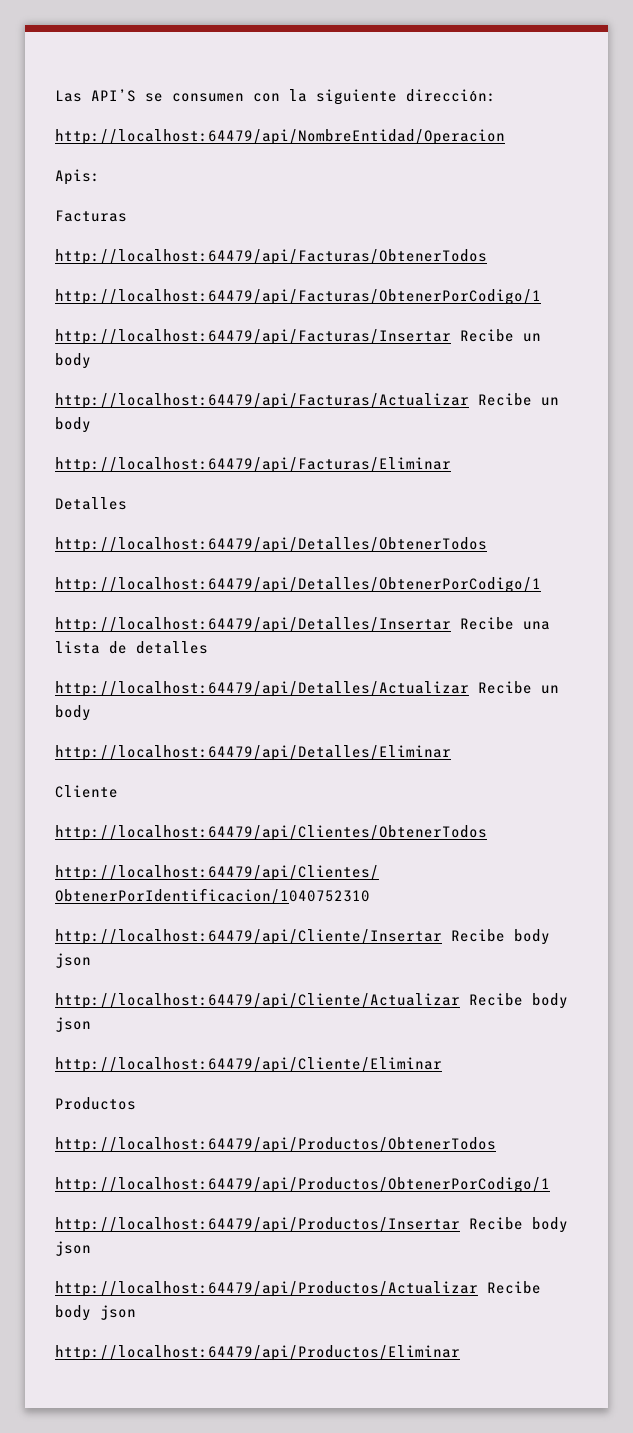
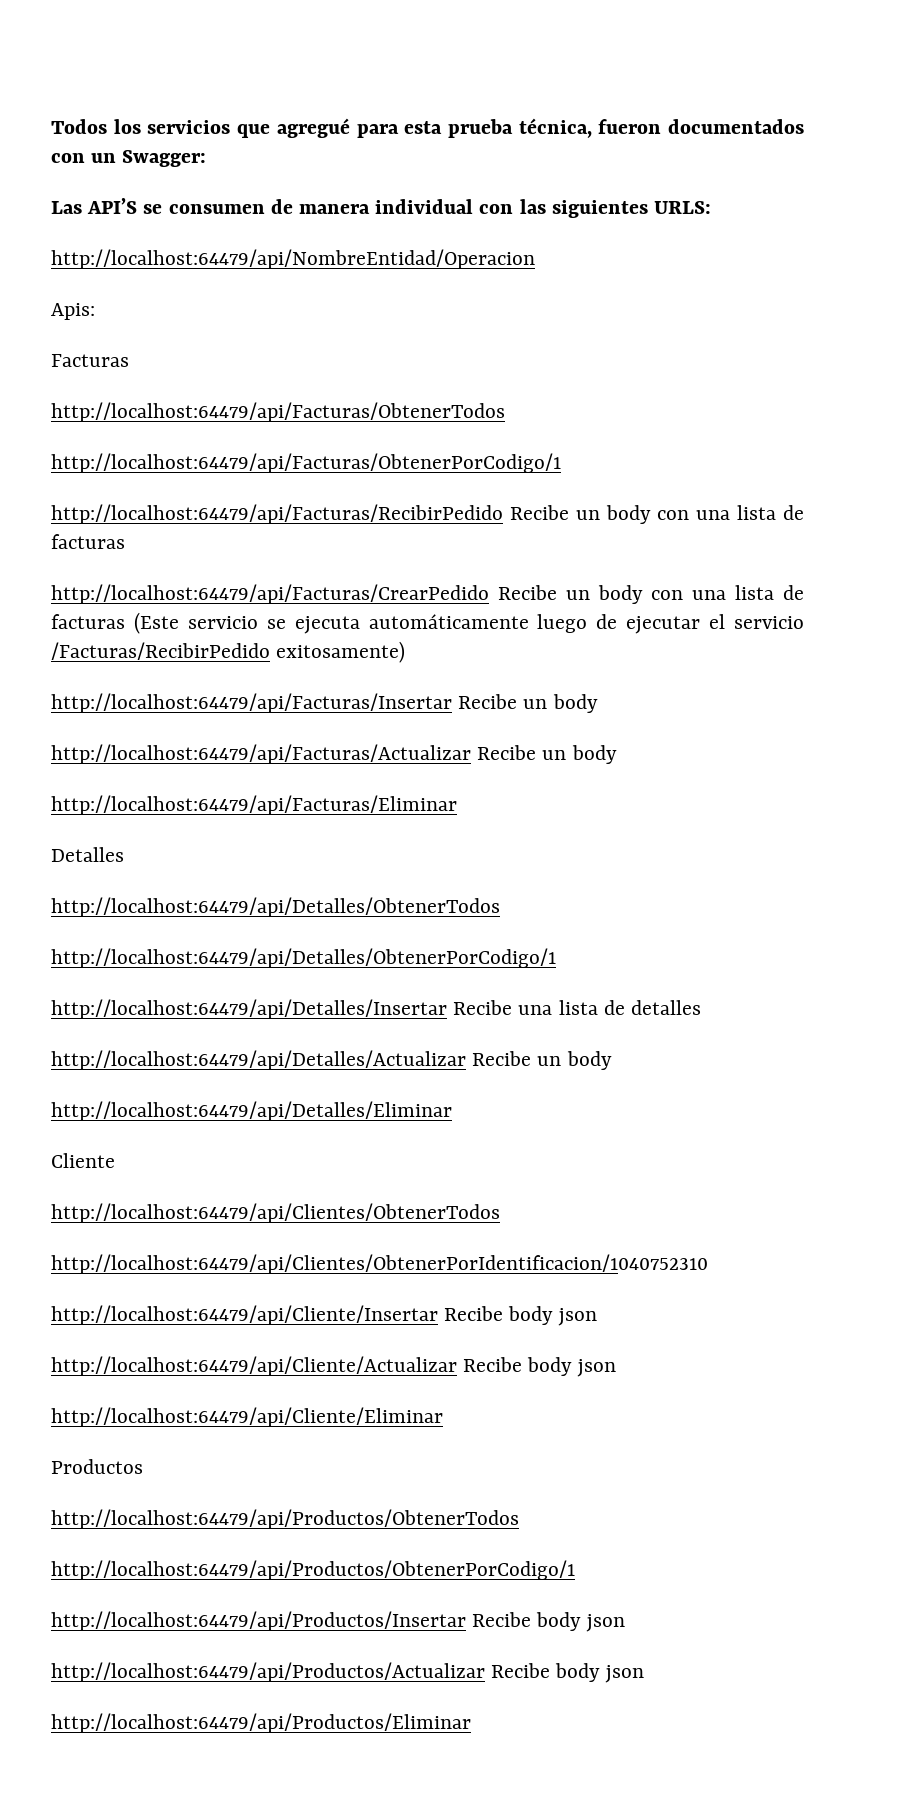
- Las API’S se consumen con la siguiente dirección:
+ Todos los servicios que agregué para esta prueba técnica, fueron documentados con un Swagger:
+ Las API’S se consumen de manera individual con las siguientes URLS:
+ http://localhost:64479/api/Facturas/RecibirPedido Recibe un body con una lista de facturas
+ http://localhost:64479/api/Facturas/CrearPedido Recibe un body con una lista de facturas (Este servicio se ejecuta automáticamente luego de ejecutar el servicio /Facturas/RecibirPedido exitosamente)

